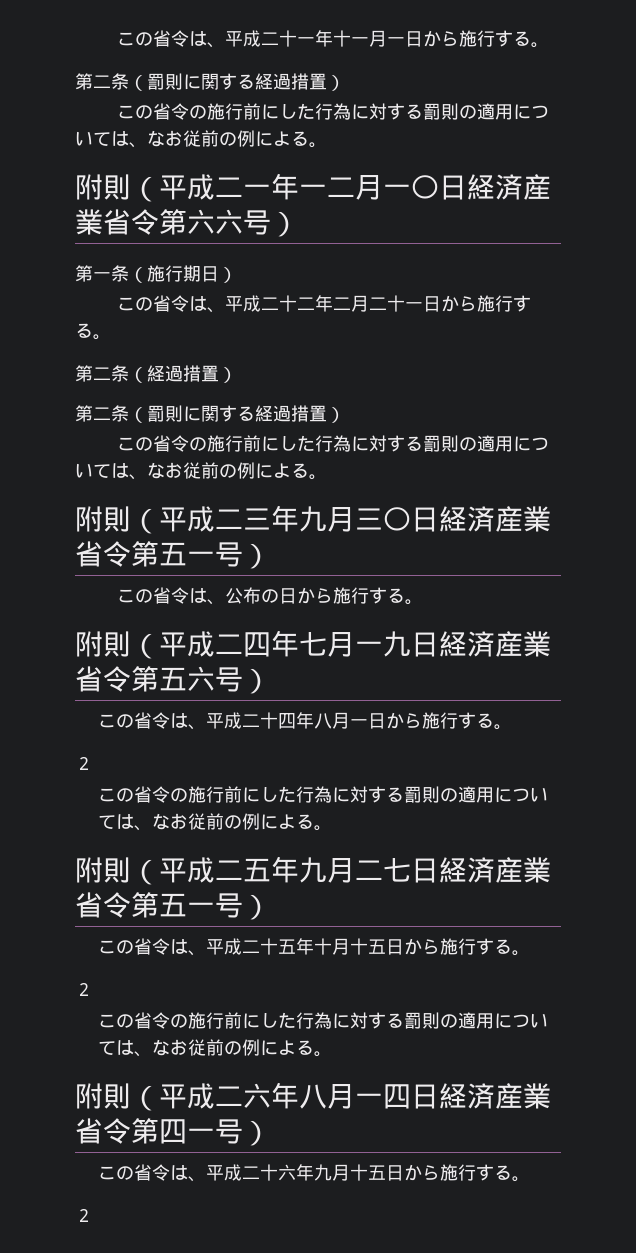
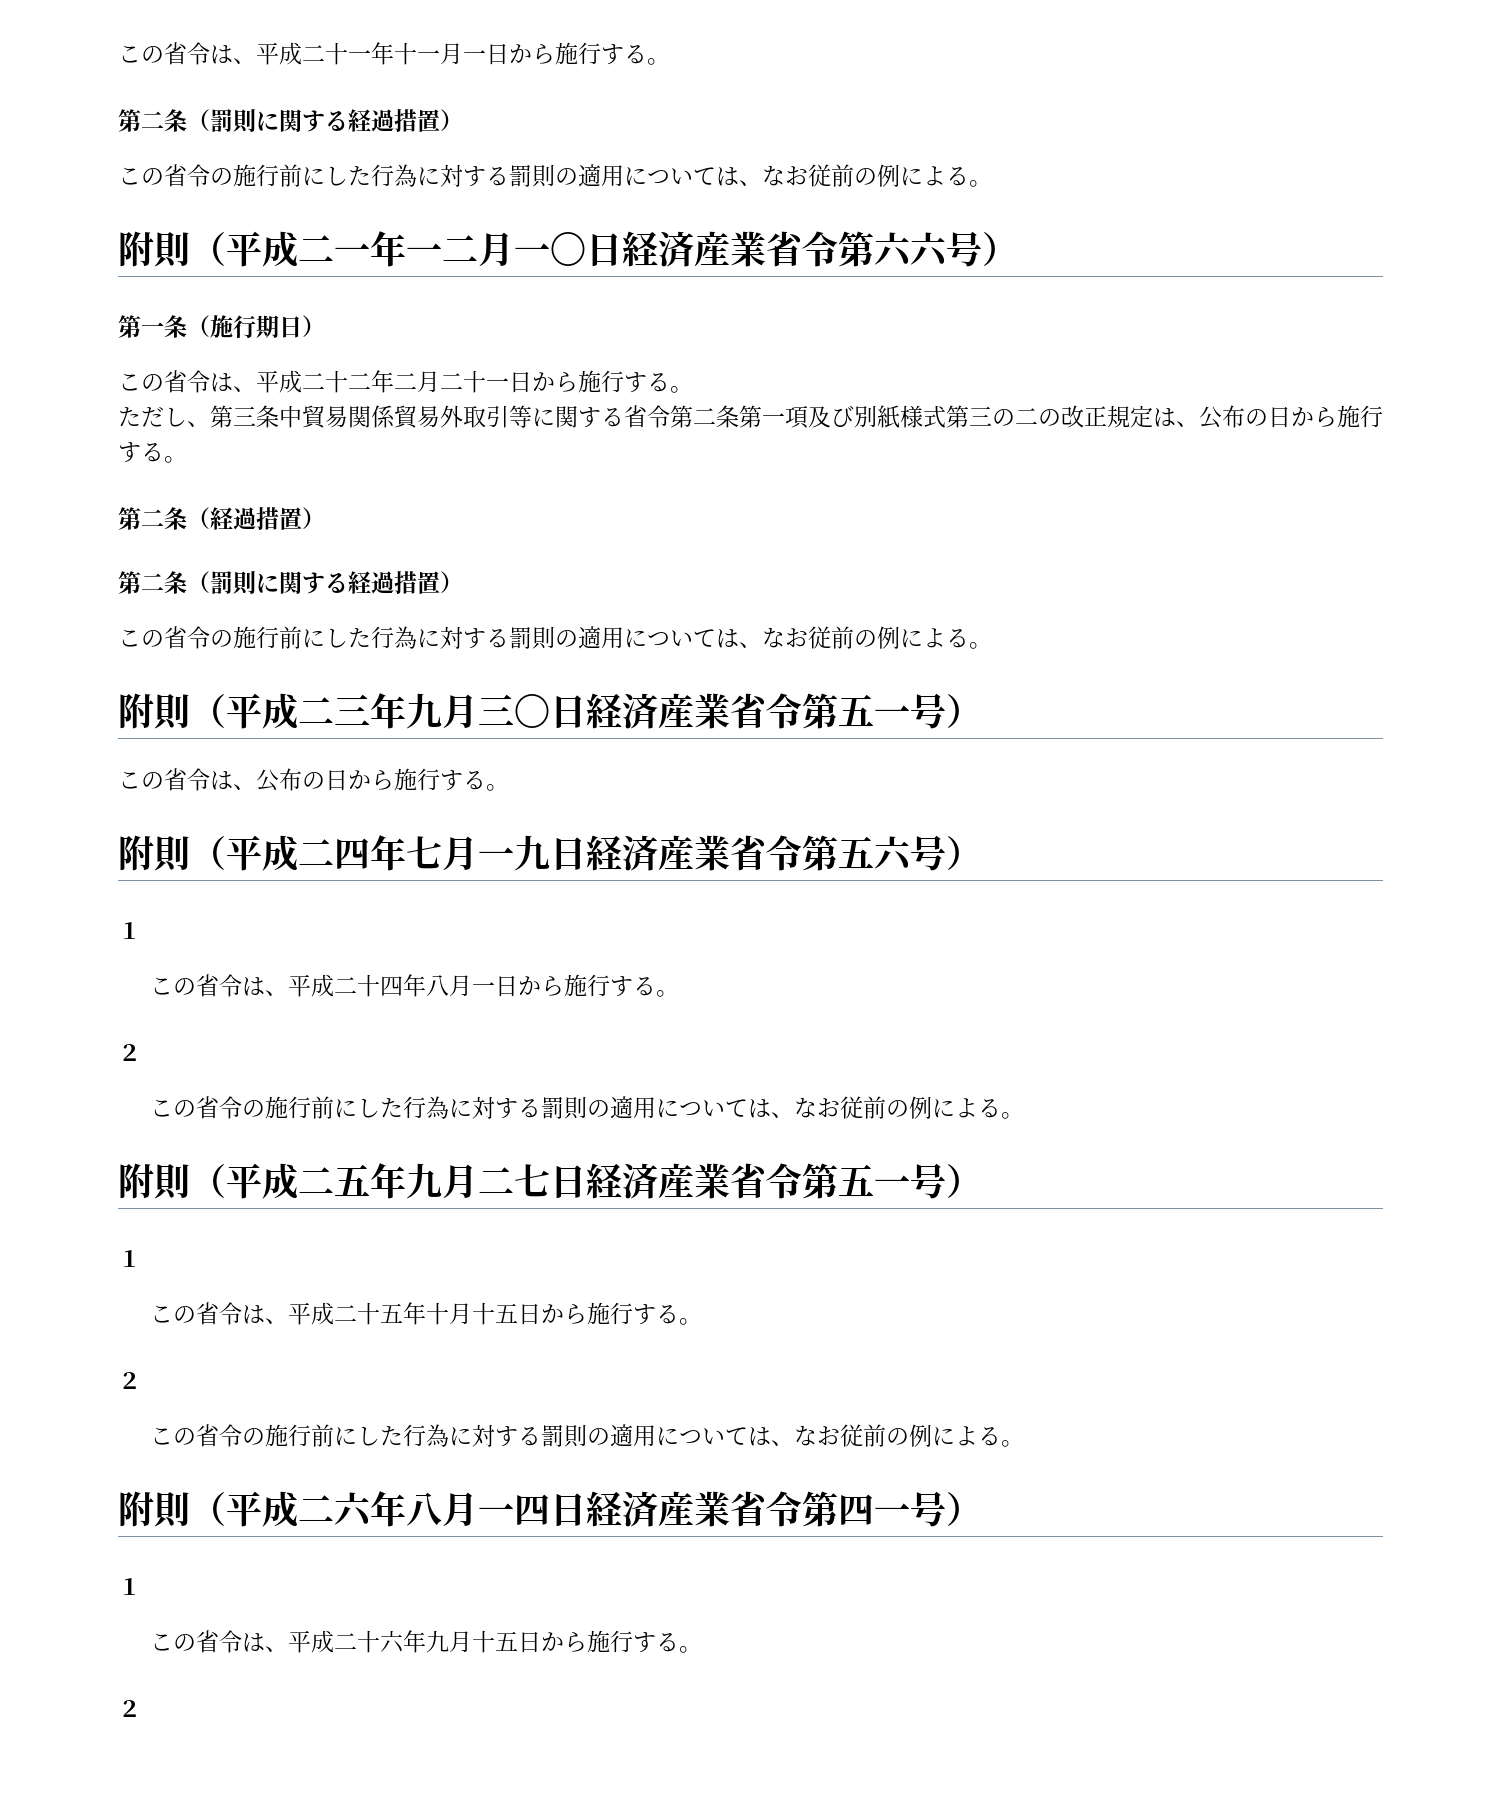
+ ただし、第三条中貿易関係貿易外取引等に関する省令第二条第一項及び別紙様式第三の二の改正規定は、公布の日から施行する。
  附則（平成二四年七月一九日経済産業省令第五六号）
+ １
  附則（平成二五年九月二七日経済産業省令第五一号）
+ １
  附則（平成二六年八月一四日経済産業省令第四一号）
+ １

